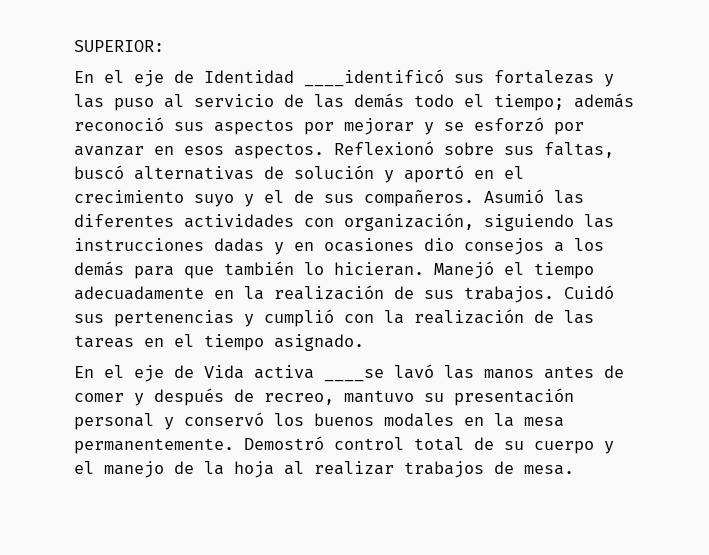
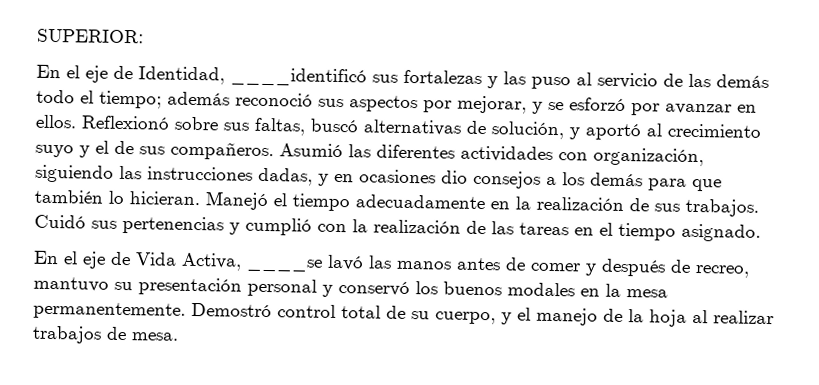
- En el eje de Identidad ____identificó sus fortalezas y las puso al servicio de las demás todo el tiempo; además reconoció sus aspectos por mejorar y se esforzó por avanzar en esos aspectos.
+ En el eje de Identidad, ____identificó sus fortalezas y las puso al servicio de las demás todo el tiempo; además reconoció sus aspectos por mejorar, y se esforzó por avanzar en ellos.
- Reflexionó sobre sus faltas, buscó alternativas de solución y aportó en el crecimiento suyo y el de sus compañeros.
+ Reflexionó sobre sus faltas, buscó alternativas de solución, y aportó al crecimiento suyo y el de sus compañeros.
- Asumió las diferentes actividades con organización, siguiendo las instrucciones dadas y en ocasiones dio consejos a los demás para que también lo hicieran.
+ Asumió las diferentes actividades con organización, siguiendo las instrucciones dadas, y en ocasiones dio consejos a los demás para que también lo hicieran.
- En el eje de Vida activa ____se lavó las manos antes de comer y después de recreo, mantuvo su presentación personal y conservó los buenos modales en la mesa permanentemente.
+ En el eje de Vida Activa, ____se lavó las manos antes de comer y después de recreo, mantuvo su presentación personal y conservó los buenos modales en la mesa permanentemente.
- Demostró control total de su cuerpo y el manejo de la hoja al realizar trabajos de mesa.
+ Demostró control total de su cuerpo, y el manejo de la hoja al realizar trabajos de mesa.

